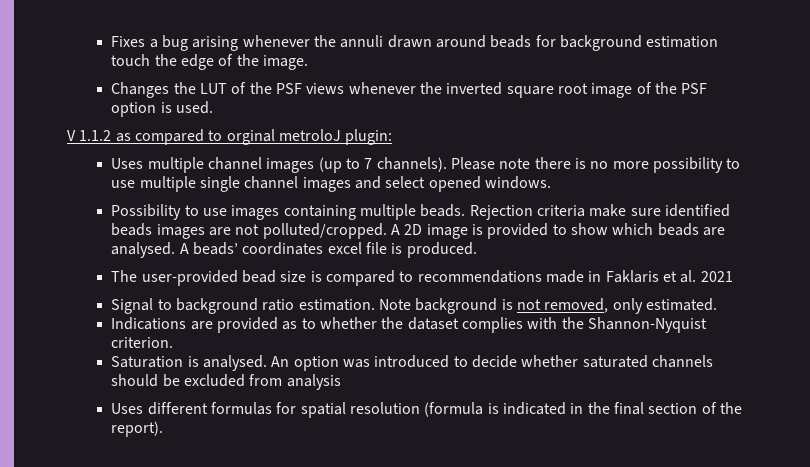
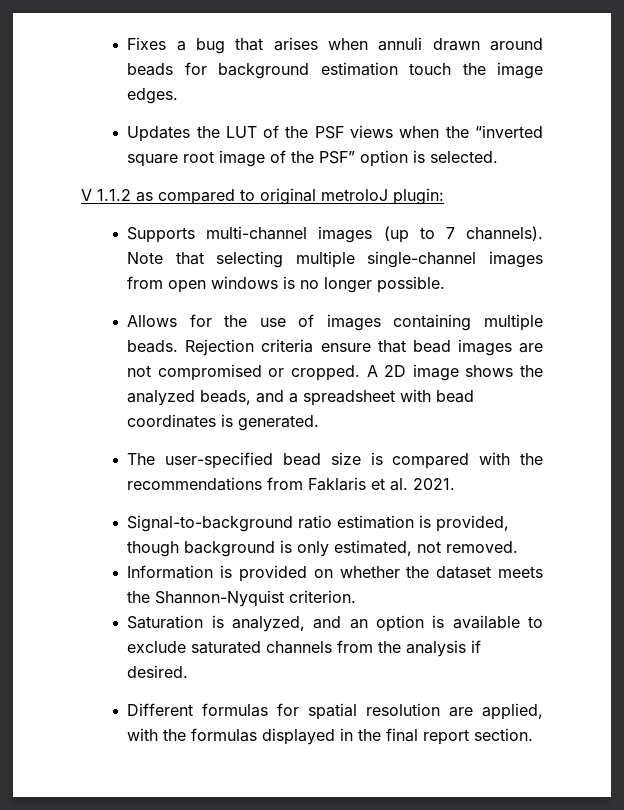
- Fixes a bug arising whenever the annuli drawn around beads for background estimation touch the edge of the image.
- Changes the LUT of the PSF views whenever the inverted square root image of the PSF option is used.
+ Fixes a bug that arises when annuli drawn around beads for background estimation touch the image edges.
+ Updates the LUT of the PSF views when the “inverted square root image of the PSF” option is selected.
- V 1.1.2 as compared to orginal metroloJ plugin:
+ V 1.1.2 as compared to original metroloJ plugin:
- Uses multiple channel images (up to 7 channels).
+ Supports multi-channel images (up to 7 channels).
- Please note there is no more possibility to use multiple single channel images and select opened windows.
- Possibility to use images containing multiple beads.
+ Note that selecting multiple single-channel images from open windows is no longer possible.
+ Allows for the use of images containing multiple beads.
- Rejection criteria make sure identified beads images are not polluted/cropped. A 2D image is provided to show which beads are analysed. A beads’ coordinates excel file is produced.
+ Rejection criteria ensure that bead images are not compromised or cropped. A 2D image shows the analyzed beads, and a spreadsheet with bead coordinates is generated.
- The user-provided bead size is compared to recommendations made in Faklaris et al. 2021
- Signal to background ratio estimation. Note background is not removed, only estimated.
- Indications are provided as to whether the dataset complies with the Shannon-Nyquist criterion.
+ The user-specified bead size is compared with the recommendations from Faklaris et al. 2021.
+ Signal-to-background ratio estimation is provided, though background is only estimated, not removed.
+ Information is provided on whether the dataset meets the Shannon-Nyquist criterion.
- Saturation is analysed. An option was introduced to decide whether saturated channels should be excluded from analysis
- Uses different formulas for spatial resolution (formula is indicated in the final section of the report).
+ Saturation is analyzed, and an option is available to exclude saturated channels from the analysis if desired.
+ Different formulas for spatial resolution are applied, with the formulas displayed in the final report section.

